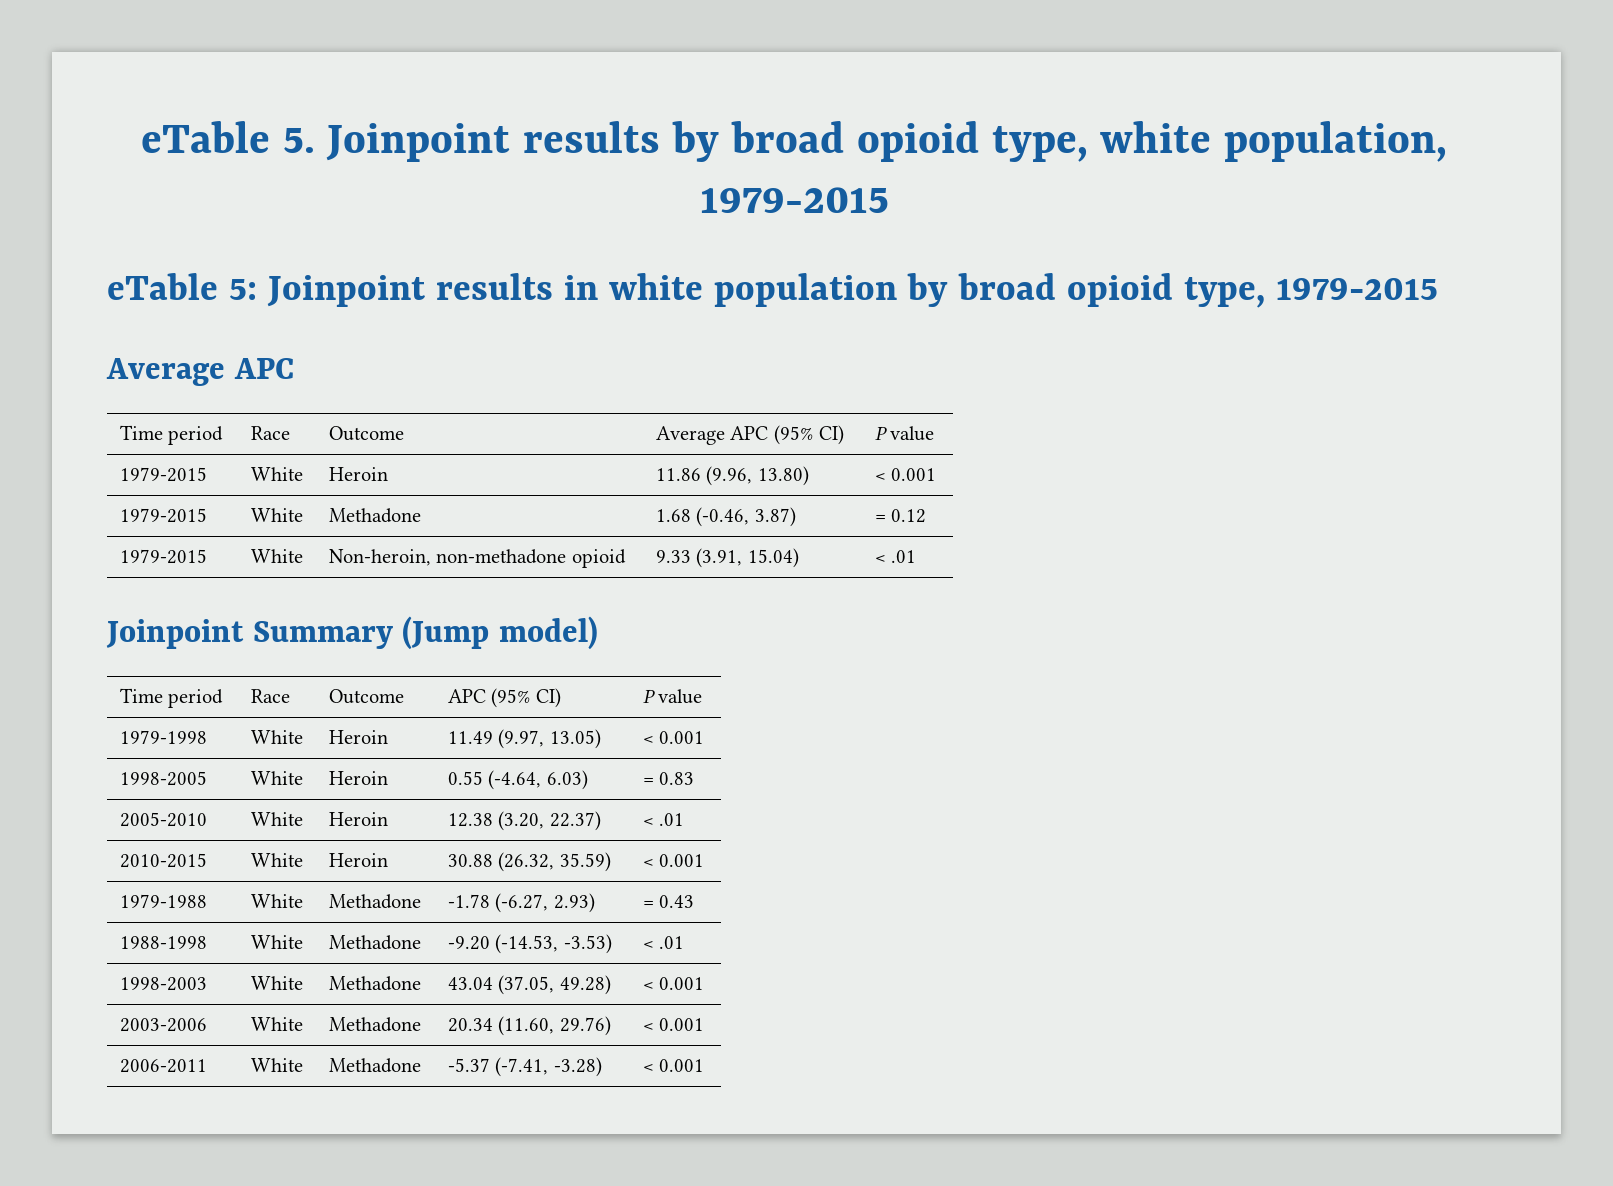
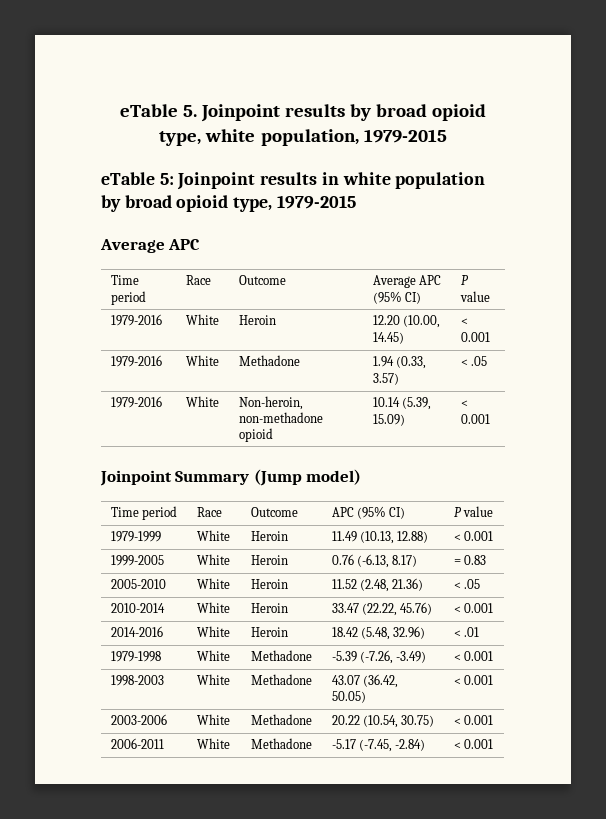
- 1979-2015 | White | Heroin | 11.86 (9.96, 13.80) | < 0.001
- 1979-2015 | White | Methadone | 1.68 (-0.46, 3.87) | = 0.12
- 1979-2015 | White | Non-heroin, non-methadone opioid | 9.33 (3.91, 15.04) | < .01
+ 1979-2016 | White | Heroin | 12.20 (10.00, 14.45) | < 0.001
+ 1979-2016 | White | Methadone | 1.94 (0.33, 3.57) | < .05
+ 1979-2016 | White | Non-heroin, non-methadone opioid | 10.14 (5.39, 15.09) | < 0.001
- 1979-1998 | White | Heroin | 11.49 (9.97, 13.05) | < 0.001
- 1998-2005 | White | Heroin | 0.55 (-4.64, 6.03) | = 0.83
+ 1979-1999 | White | Heroin | 11.49 (10.13, 12.88) | < 0.001
+ 1999-2005 | White | Heroin | 0.76 (-6.13, 8.17) | = 0.83
- 2005-2010 | White | Heroin | 12.38 (3.20, 22.37) | < .01
- 2010-2015 | White | Heroin | 30.88 (26.32, 35.59) | < 0.001
- 1979-1988 | White | Methadone | -1.78 (-6.27, 2.93) | = 0.43
- 1988-1998 | White | Methadone | -9.20 (-14.53, -3.53) | < .01
+ 2005-2010 | White | Heroin | 11.52 (2.48, 21.36) | < .05
+ 2010-2014 | White | Heroin | 33.47 (22.22, 45.76) | < 0.001
+ 2014-2016 | White | Heroin | 18.42 (5.48, 32.96) | < .01
+ 1979-1998 | White | Methadone | -5.39 (-7.26, -3.49) | < 0.001
- 1998-2003 | White | Methadone | 43.04 (37.05, 49.28) | < 0.001
+ 1998-2003 | White | Methadone | 43.07 (36.42, 50.05) | < 0.001
- 2003-2006 | White | Methadone | 20.34 (11.60, 29.76) | < 0.001
+ 2003-2006 | White | Methadone | 20.22 (10.54, 30.75) | < 0.001
- 2006-2011 | White | Methadone | -5.37 (-7.41, -3.28) | < 0.001
+ 2006-2011 | White | Methadone | -5.17 (-7.45, -2.84) | < 0.001

